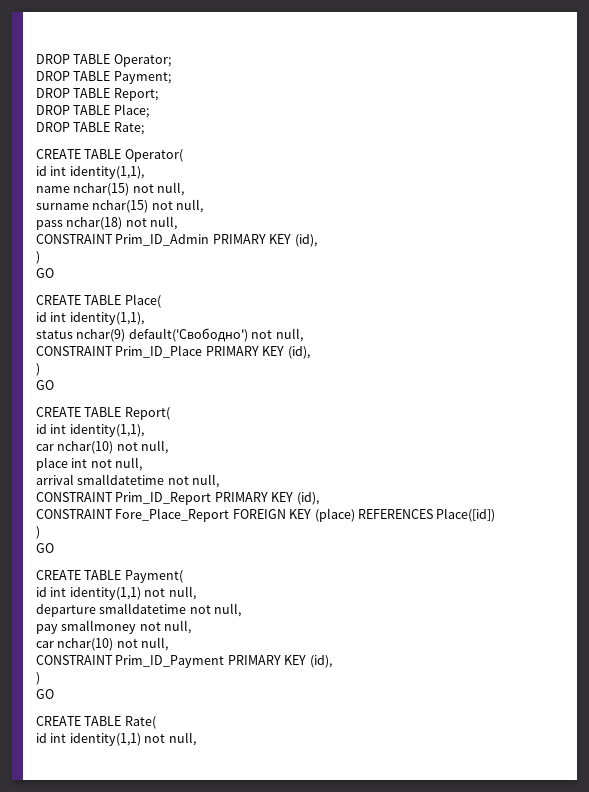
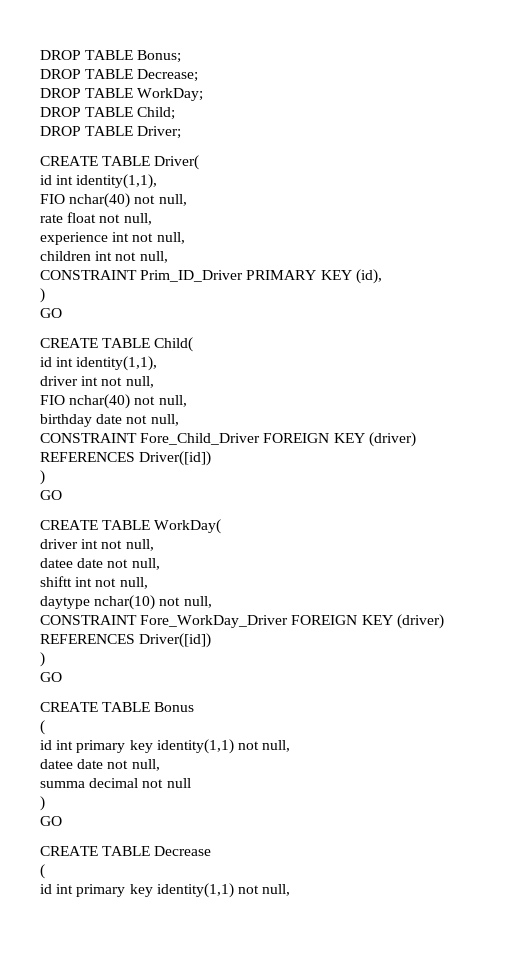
- DROP TABLE Operator;
- DROP TABLE Payment;
- DROP TABLE Report;
- DROP TABLE Place;
- DROP TABLE Rate;
- CREATE TABLE Operator(
+ DROP TABLE Bonus;
+ DROP TABLE Decrease;
+ DROP TABLE WorkDay;
+ DROP TABLE Child;
+ DROP TABLE Driver;
+ CREATE TABLE Driver(
  id int identity(1,1),
- name nchar(15) not null,
- surname nchar(15) not null,
- pass nchar(18) not null,
- CONSTRAINT Prim_ID_Admin PRIMARY KEY (id),
+ FIO nchar(40) not null,
+ rate float not null,
+ experience int not null,
+ children int not null,
+ CONSTRAINT Prim_ID_Driver PRIMARY KEY (id),
  )
  GO
- CREATE TABLE Place(
+ CREATE TABLE Child(
  id int identity(1,1),
- status nchar(9) default('Свободно') not null,
- CONSTRAINT Prim_ID_Place PRIMARY KEY (id),
+ driver int not null,
+ FIO nchar(40) not null,
+ birthday date not null,
+ CONSTRAINT Fore_Child_Driver FOREIGN KEY (driver) REFERENCES Driver([id])
  )
  GO
- CREATE TABLE Report(
- id int identity(1,1),
- car nchar(10) not null,
- place int not null,
- arrival smalldatetime not null,
- CONSTRAINT Prim_ID_Report PRIMARY KEY (id),
- CONSTRAINT Fore_Place_Report FOREIGN KEY (place) REFERENCES Place([id])
+ CREATE TABLE WorkDay(
+ driver int not null,
+ datee date not null,
+ shiftt int not null,
+ daytype nchar(10) not null,
+ CONSTRAINT Fore_WorkDay_Driver FOREIGN KEY (driver) REFERENCES Driver([id])
  )
  GO
- CREATE TABLE Payment(
- id int identity(1,1) not null,
- departure smalldatetime not null,
- pay smallmoney not null,
- car nchar(10) not null,
- CONSTRAINT Prim_ID_Payment PRIMARY KEY (id),
+ CREATE TABLE Bonus
+ (
+ id int primary key identity(1,1) not null,
+ datee date not null,
+ summa decimal not null
  )
  GO
- CREATE TABLE Rate(
- id int identity(1,1) not null,
+ CREATE TABLE Decrease
+ (
+ id int primary key identity(1,1) not null,

